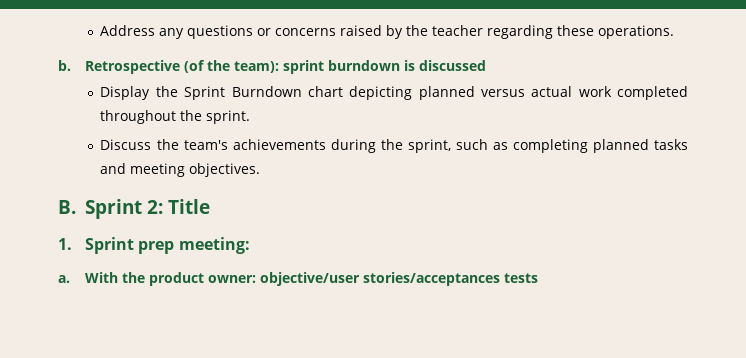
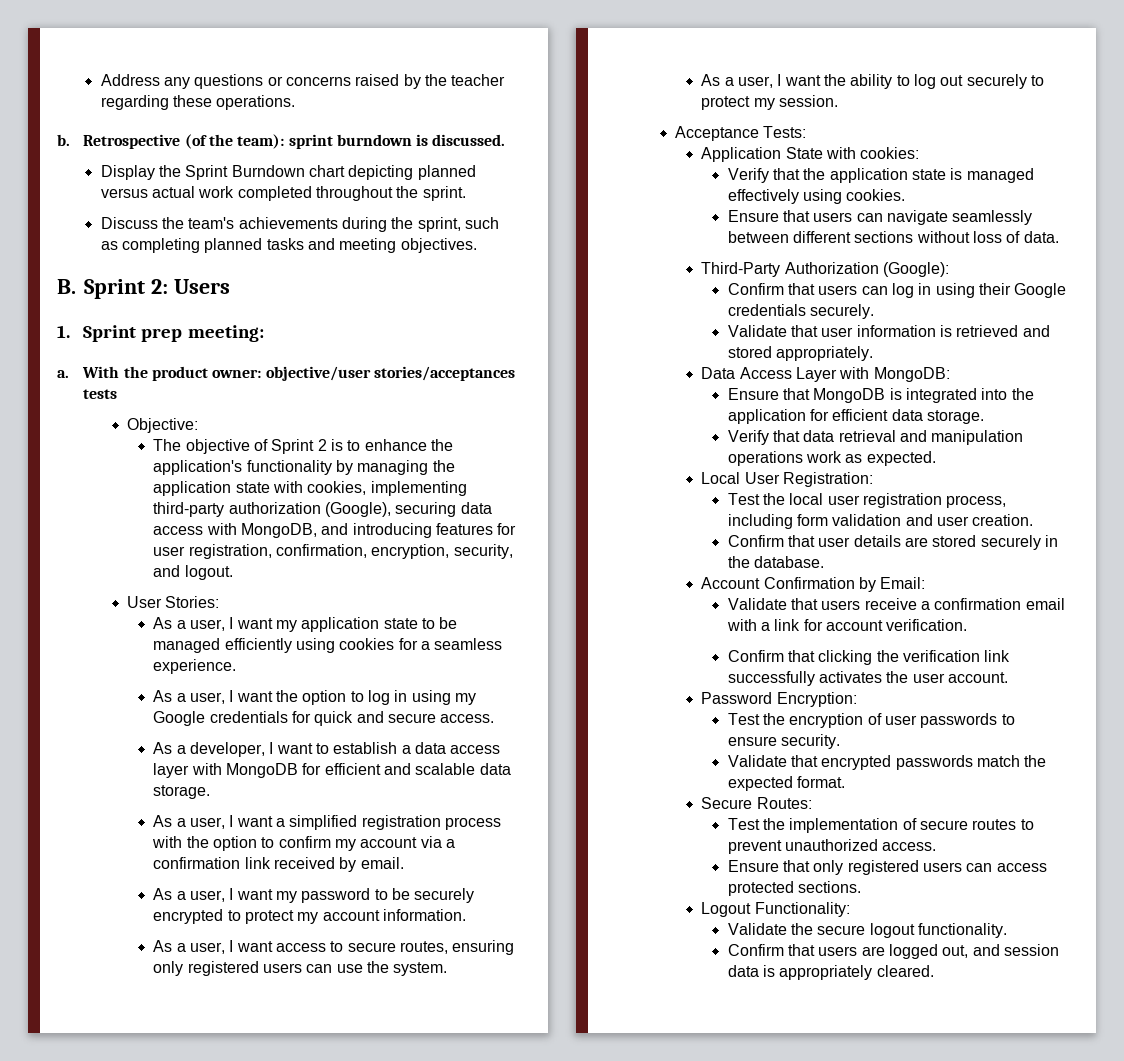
- Retrospective (of the team): sprint burndown is discussed
+ Retrospective (of the team): sprint burndown is discussed.
- B. Sprint 2: Title
+ B. Sprint 2: Users
+ Objective:
+ The objective of Sprint 2 is to enhance the application's functionality by managing the application state with cookies, implementing third-party authorization (Google), securing data access with MongoDB, and introducing features for user registration, confirmation, encryption, security, and logout.
+ User Stories:
+ As a user, I want my application state to be managed efficiently using cookies for a seamless experience.
+ As a user, I want the option to log in using my Google credentials for quick and secure access.
+ As a developer, I want to establish a data access layer with MongoDB for efficient and scalable data storage.
+ As a user, I want a simplified registration process with the option to confirm my account via a confirmation link received by email.
+ As a user, I want my password to be securely encrypted to protect my account information.
+ As a user, I want access to secure routes, ensuring only registered users can use the system.
+ As a user, I want the ability to log out securely to protect my session.
+ Acceptance Tests:
+ Application State with cookies:
+ Verify that the application state is managed effectively using cookies.
+ Ensure that users can navigate seamlessly between different sections without loss of data.
+ Third-Party Authorization (Google):
+ Confirm that users can log in using their Google credentials securely.
+ Validate that user information is retrieved and stored appropriately.
+ Data Access Layer with MongoDB:
+ Ensure that MongoDB is integrated into the application for efficient data storage.
+ Verify that data retrieval and manipulation operations work as expected.
+ Local User Registration:
+ Test the local user registration process, including form validation and user creation.
+ Confirm that user details are stored securely in the database.
+ Account Confirmation by Email:
+ Validate that users receive a confirmation email with a link for account verification.
+ Confirm that clicking the verification link successfully activates the user account.
+ Password Encryption:
+ Test the encryption of user passwords to ensure security.
+ Validate that encrypted passwords match the expected format.
+ Secure Routes:
+ Test the implementation of secure routes to prevent unauthorized access.
+ Ensure that only registered users can access protected sections.
+ Logout Functionality:
+ Validate the secure logout functionality.
+ Confirm that users are logged out, and session data is appropriately cleared.

